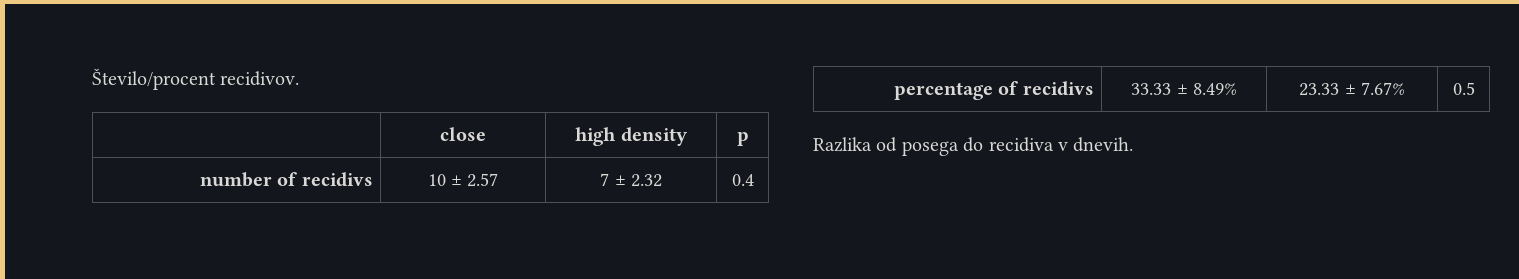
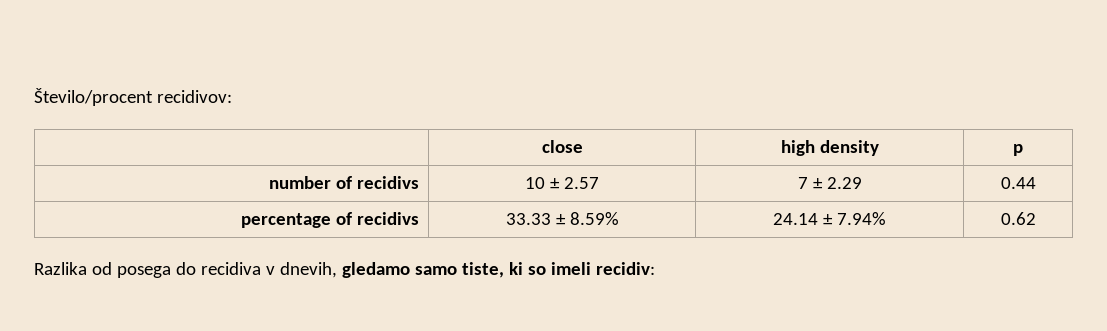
- Število/procent recidivov.
+ Število/procent recidivov:
- number of recidivs | 10 ± 2.57 | 7 ± 2.32 | 0.4
+ number of recidivs | 10 ± 2.57 | 7 ± 2.29 | 0.44
- percentage of recidivs | 33.33 ± 8.49% | 23.33 ± 7.67% | 0.5
+ percentage of recidivs | 33.33 ± 8.59% | 24.14 ± 7.94% | 0.62
- Razlika od posega do recidiva v dnevih.
+ Razlika od posega do recidiva v dnevih, gledamo samo tiste, ki so imeli recidiv:

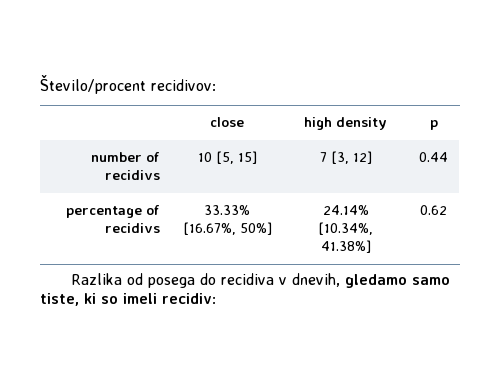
- number of recidivs | 10 ± 2.57 | 7 ± 2.29 | 0.44
+ number of recidivs | 10 [5, 15] | 7 [3, 12] | 0.44
- percentage of recidivs | 33.33 ± 8.59% | 24.14 ± 7.94% | 0.62
+ percentage of recidivs | 33.33% [16.67%, 50%] | 24.14% [10.34%, 41.38%] | 0.62

